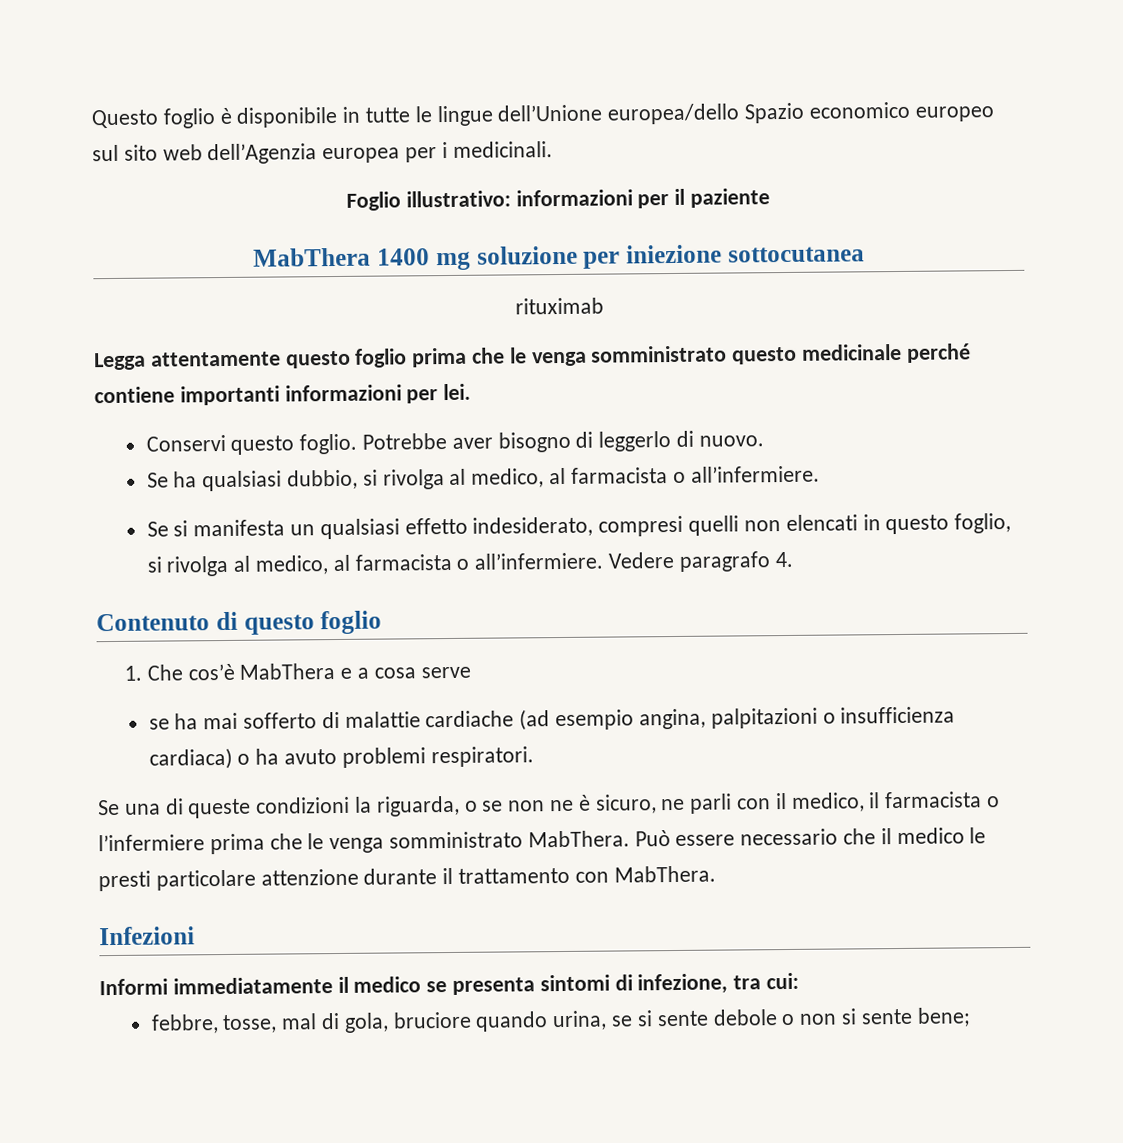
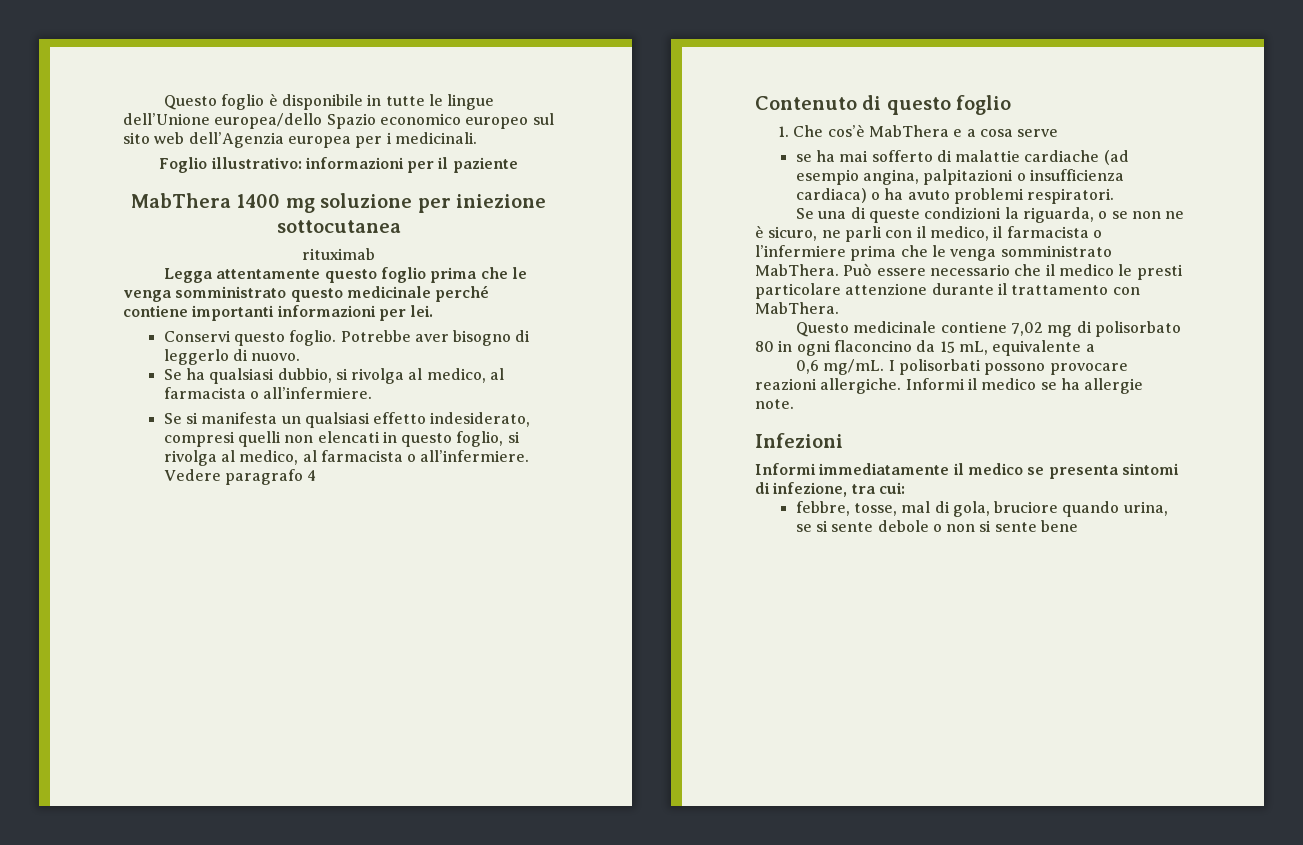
- Vedere paragrafo 4.
+ Vedere paragrafo 4
+ Questo medicinale contiene 7,02 mg di polisorbato 80 in ogni flaconcino da 15 mL, equivalente a
+ 0,6 mg/mL. I polisorbati possono provocare reazioni allergiche. Informi il medico se ha allergie note.
- febbre, tosse, mal di gola, bruciore quando urina, se si sente debole o non si sente bene;
+ febbre, tosse, mal di gola, bruciore quando urina, se si sente debole o non si sente bene

